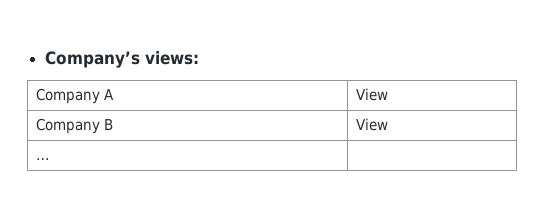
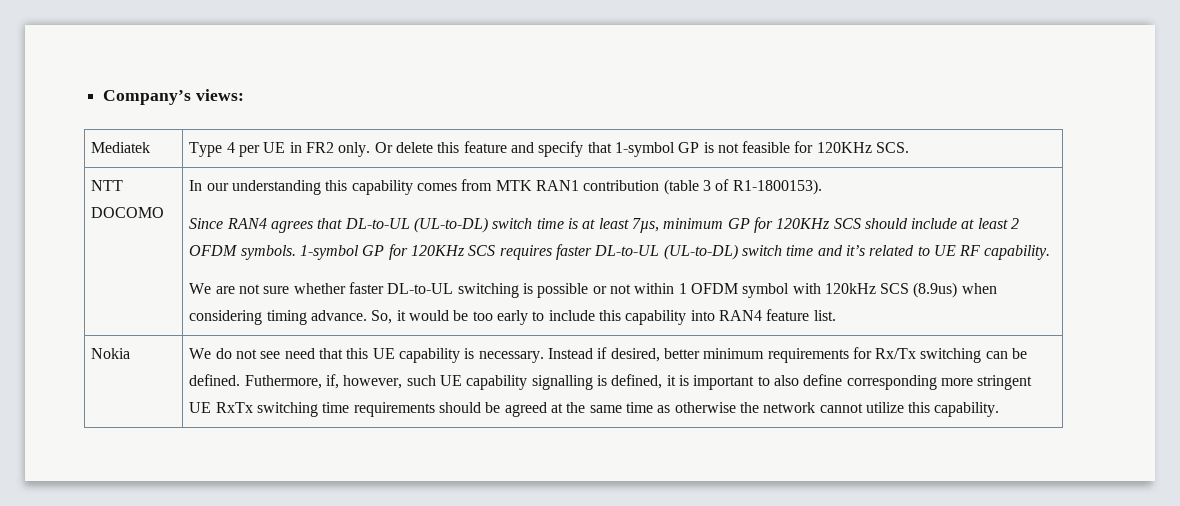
- Company A | View
- Company B | View
- … |
+ Mediatek | Type 4 per UE in FR2 only. Or delete this feature and specify that 1-symbol GP is not feasible for 120KHz SCS.
+ NTT DOCOMO | In our understanding this capability comes from MTK RAN1 contribution (table 3 of R1-1800153).
+ Since RAN4 agrees that DL-to-UL (UL-to-DL) switch time is at least 7µs, minimum GP for 120KHz SCS should include at least 2 OFDM symbols. 1-symbol GP for 120KHz SCS requires faster DL-to-UL (UL-to-DL) switch time and it’s related to UE RF capability.
+ We are not sure whether faster DL-to-UL switching is possible or not within 1 OFDM symbol with 120kHz SCS (8.9us) when considering timing advance. So, it would be too early to include this capability into RAN4 feature list.
+ Nokia | We do not see need that this UE capability is necessary. Instead if desired, better minimum requirements for Rx/Tx switching can be defined. Futhermore, if, however, such UE capability signalling is defined, it is important to also define corresponding more stringent UE RxTx switching time requirements should be agreed at the same time as otherwise the network cannot utilize this capability.

